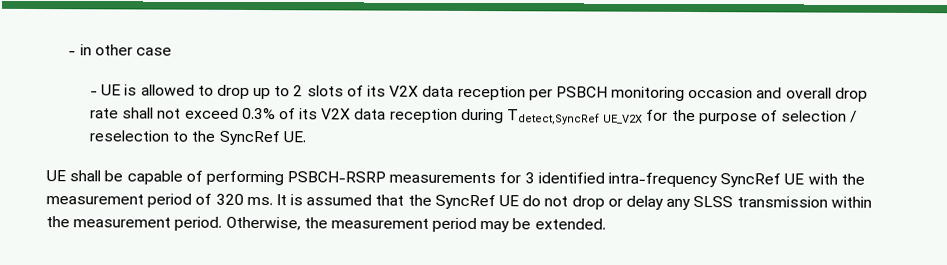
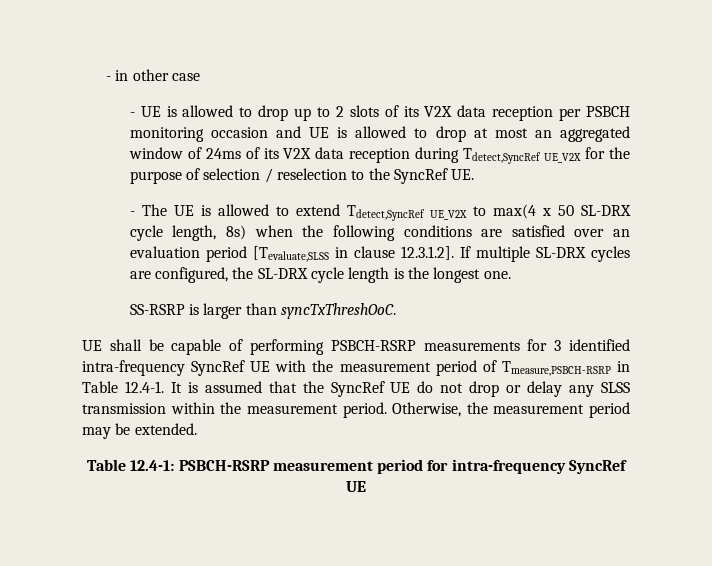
- - UE is allowed to drop up to 2 slots of its V2X data reception per PSBCH monitoring occasion and overall drop rate shall not exceed 0.3% of its V2X data reception during Tdetect,SyncRef UE_V2X for the purpose of selection / reselection to the SyncRef UE.
+ - UE is allowed to drop up to 2 slots of its V2X data reception per PSBCH monitoring occasion and UE is allowed to drop at most an aggregated window of 24ms of its V2X data reception during Tdetect,SyncRef UE_V2X for the purpose of selection / reselection to the SyncRef UE.
+ - The UE is allowed to extend Tdetect,SyncRef UE_V2X to max(4 x 50 SL-DRX cycle length, 8s) when the following conditions are satisfied over an evaluation period [Tevaluate,SLSS in clause 12.3.1.2]. If multiple SL-DRX cycles are configured, the SL-DRX cycle length is the longest one.
+ SS-RSRP is larger than syncTxThreshOoC.
- UE shall be capable of performing PSBCH-RSRP measurements for 3 identified intra-frequency SyncRef UE with the measurement period of 320 ms. It is assumed that the SyncRef UE do not drop or delay any SLSS transmission within the measurement period.
+ UE shall be capable of performing PSBCH-RSRP measurements for 3 identified intra-frequency SyncRef UE with the measurement period of Tmeasure,PSBCH-RSRP in Table 12.4-1. It is assumed that the SyncRef UE do not drop or delay any SLSS transmission within the measurement period.
+ Table 12.4-1: PSBCH-RSRP measurement period for intra-frequency SyncRef UE

